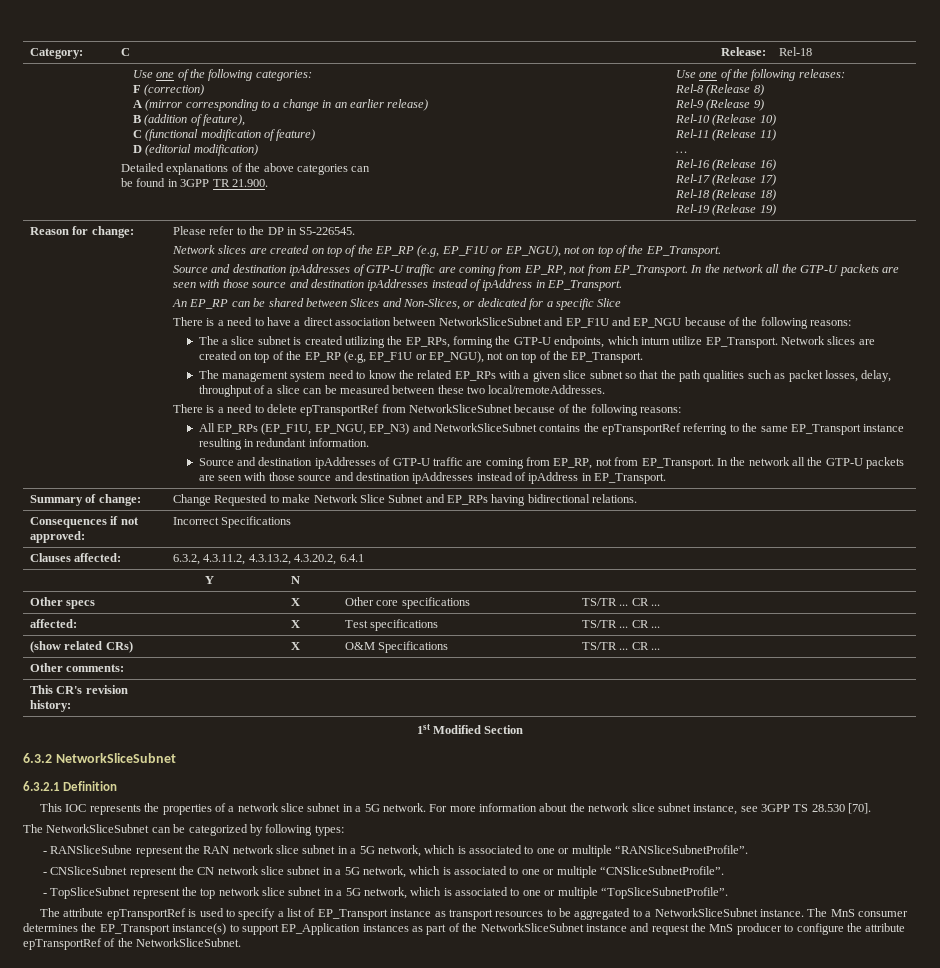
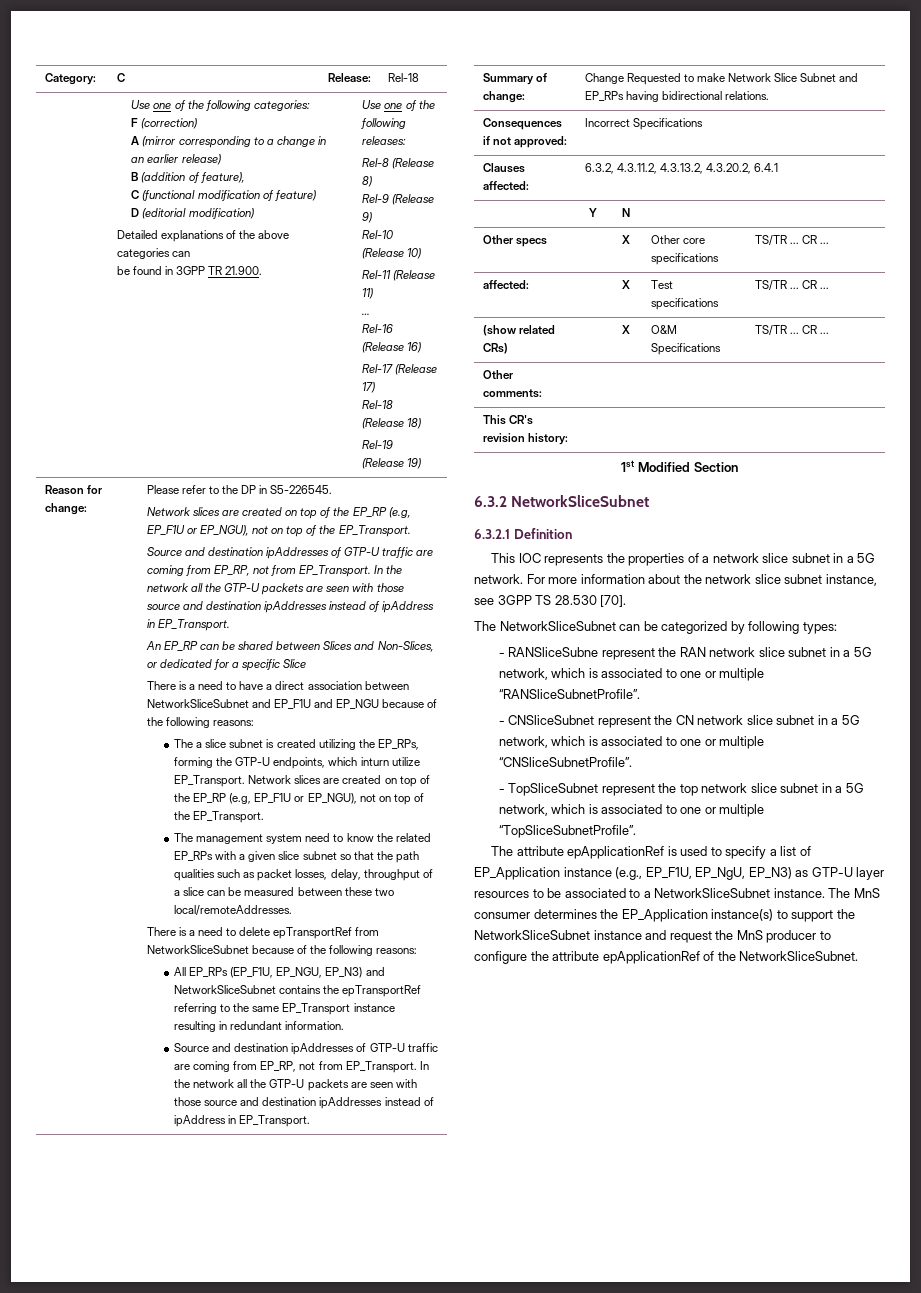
- The attribute epTransportRef is used to specify a list of EP_Transport instance as transport resources to be aggregated to a NetworkSliceSubnet instance.
+ The attribute epApplicationRef is used to specify a list of EP_Application instance (e.g., EP_F1U, EP_NgU, EP_N3) as GTP-U layer resources to be associated to a NetworkSliceSubnet instance.
- The MnS consumer determines the EP_Transport instance(s) to support EP_Application instances as part of the NetworkSliceSubnet instance and request the MnS producer to configure the attribute epTransportRef of the NetworkSliceSubnet.
+ The MnS consumer determines the EP_Application instance(s) to support the NetworkSliceSubnet instance and request the MnS producer to configure the attribute epApplicationRef of the NetworkSliceSubnet.

